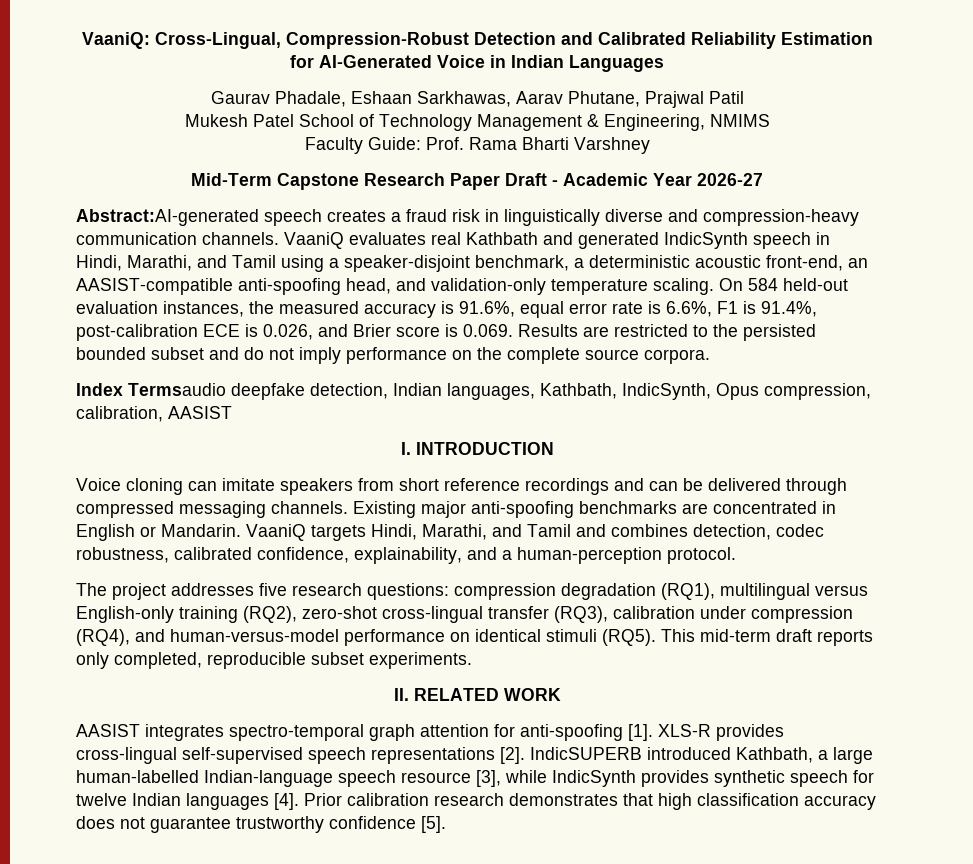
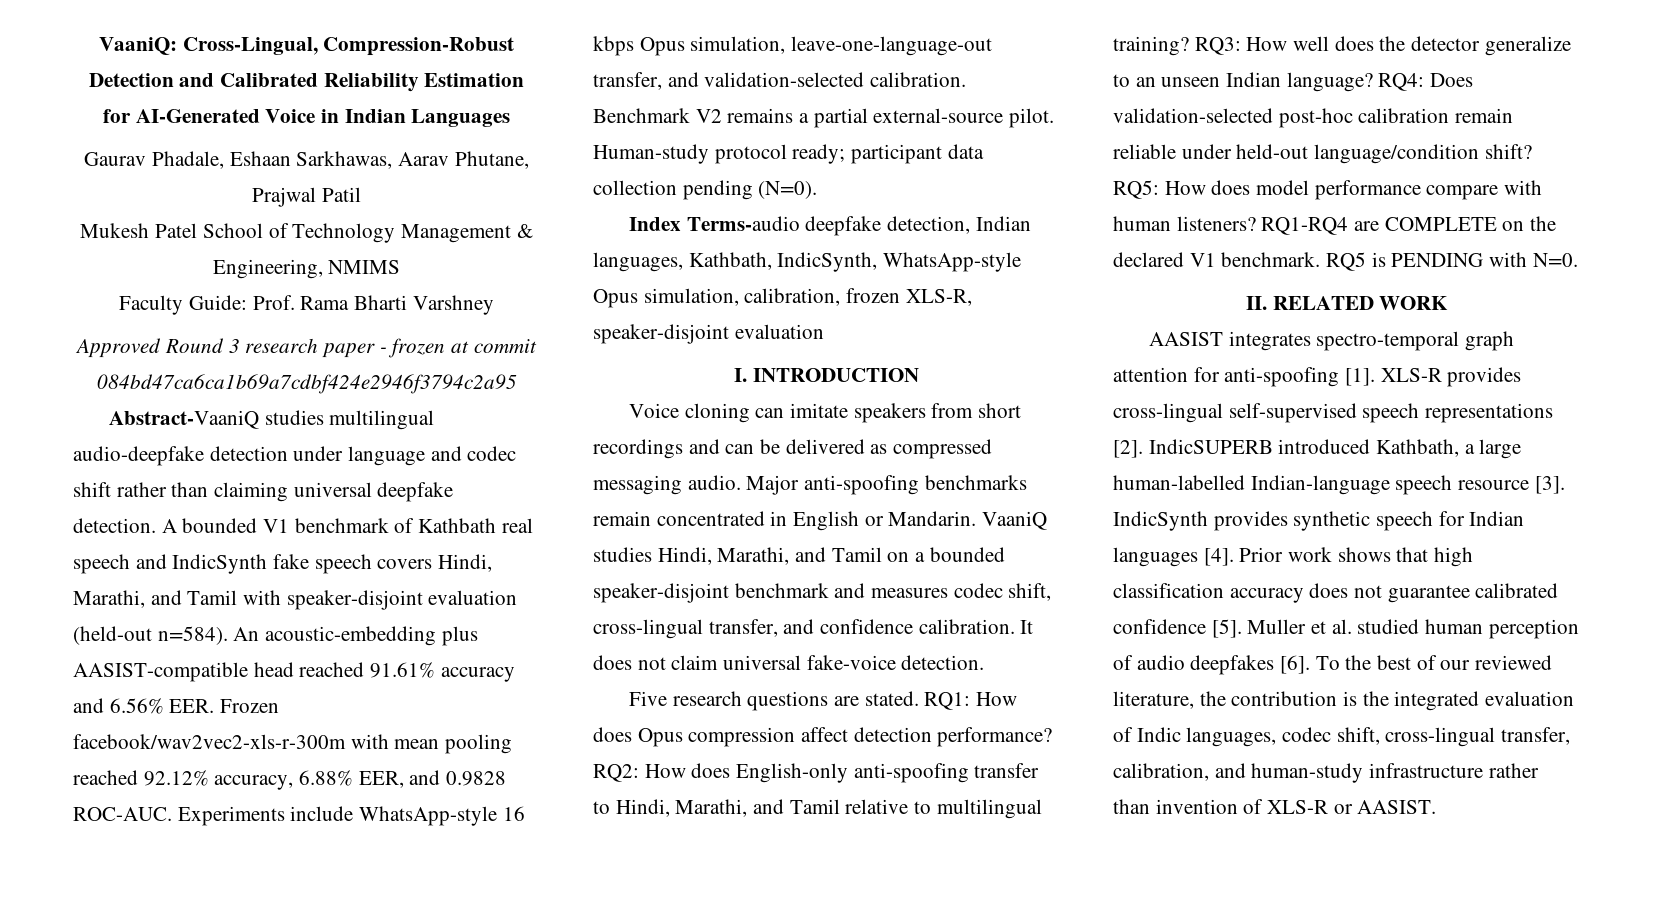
- Mid-Term Capstone Research Paper Draft - Academic Year 2026-27
- Abstract:AI-generated speech creates a fraud risk in linguistically diverse and compression-heavy communication channels. VaaniQ evaluates real Kathbath and generated IndicSynth speech in Hindi, Marathi, and Tamil using a speaker-disjoint benchmark, a deterministic acoustic front-end, an AASIST-compatible anti-spoofing head, and validation-only temperature scaling. On 584 held-out evaluation instances, the measured accuracy is 91.6%, equal error rate is 6.6%, F1 is 91.4%, post-calibration ECE is 0.026, and Brier score is 0.069. Results are restricted to the persisted bounded subset and do not imply performance on the complete source corpora.
+ Approved Round 3 research paper - frozen at commit 084bd47ca6ca1b69a7cdbf424e2946f3794c2a95
+ Abstract-VaaniQ studies multilingual audio-deepfake detection under language and codec shift rather than claiming universal deepfake detection. A bounded V1 benchmark of Kathbath real speech and IndicSynth fake speech covers Hindi, Marathi, and Tamil with speaker-disjoint evaluation (held-out n=584). An acoustic-embedding plus AASIST-compatible head reached 91.61% accuracy and 6.56% EER. Frozen facebook/wav2vec2-xls-r-300m with mean pooling reached 92.12% accuracy, 6.88% EER, and 0.9828 ROC-AUC. Experiments include WhatsApp-style 16 kbps Opus simulation, leave-one-language-out transfer, and validation-selected calibration. Benchmark V2 remains a partial external-source pilot. Human-study protocol ready; participant data collection pending (N=0).
- Index Termsaudio deepfake detection, Indian languages, Kathbath, IndicSynth, Opus compression, calibration, AASIST
+ Index Terms-audio deepfake detection, Indian languages, Kathbath, IndicSynth, WhatsApp-style Opus simulation, calibration, frozen XLS-R, speaker-disjoint evaluation
- Voice cloning can imitate speakers from short reference recordings and can be delivered through compressed messaging channels. Existing major anti-spoofing benchmarks are concentrated in English or Mandarin.
+ Voice cloning can imitate speakers from short recordings and can be delivered as compressed messaging audio. Major anti-spoofing benchmarks remain concentrated in English or Mandarin.
- VaaniQ targets Hindi, Marathi, and Tamil and combines detection, codec robustness, calibrated confidence, explainability, and a human-perception protocol.
- The project addresses five research questions: compression degradation (RQ1), multilingual versus English-only training (RQ2), zero-shot cross-lingual transfer (RQ3), calibration under compression (RQ4), and human-versus-model performance on identical stimuli (RQ5). This mid-term draft reports only completed, reproducible subset experiments.
+ VaaniQ studies Hindi, Marathi, and Tamil on a bounded speaker-disjoint benchmark and measures codec shift, cross-lingual transfer, and confidence calibration. It does not claim universal fake-voice detection.
+ Five research questions are stated. RQ1: How does Opus compression affect detection performance? RQ2: How does English-only anti-spoofing transfer to Hindi, Marathi, and Tamil relative to multilingual training? RQ3: How well does the detector generalize to an unseen Indian language? RQ4: Does validation-selected post-hoc calibration remain reliable under held-out language/condition shift? RQ5: How does model performance compare with human listeners? RQ1-RQ4 are COMPLETE on the declared V1 benchmark. RQ5 is PENDING with N=0.
- IndicSUPERB introduced Kathbath, a large human-labelled Indian-language speech resource [3], while IndicSynth provides synthetic speech for twelve Indian languages [4].
+ IndicSUPERB introduced Kathbath, a large human-labelled Indian-language speech resource [3]. IndicSynth provides synthetic speech for Indian languages [4].
- Prior calibration research demonstrates that high classification accuracy does not guarantee trustworthy confidence [5].
+ Prior work shows that high classification accuracy does not guarantee calibrated confidence [5].
+ Muller et al. studied human perception of audio deepfakes [6]. To the best of our reviewed literature, the contribution is the integrated evaluation of Indic languages, codec shift, cross-lingual transfer, calibration, and human-study infrastructure rather than invention of XLS-R or AASIST.

